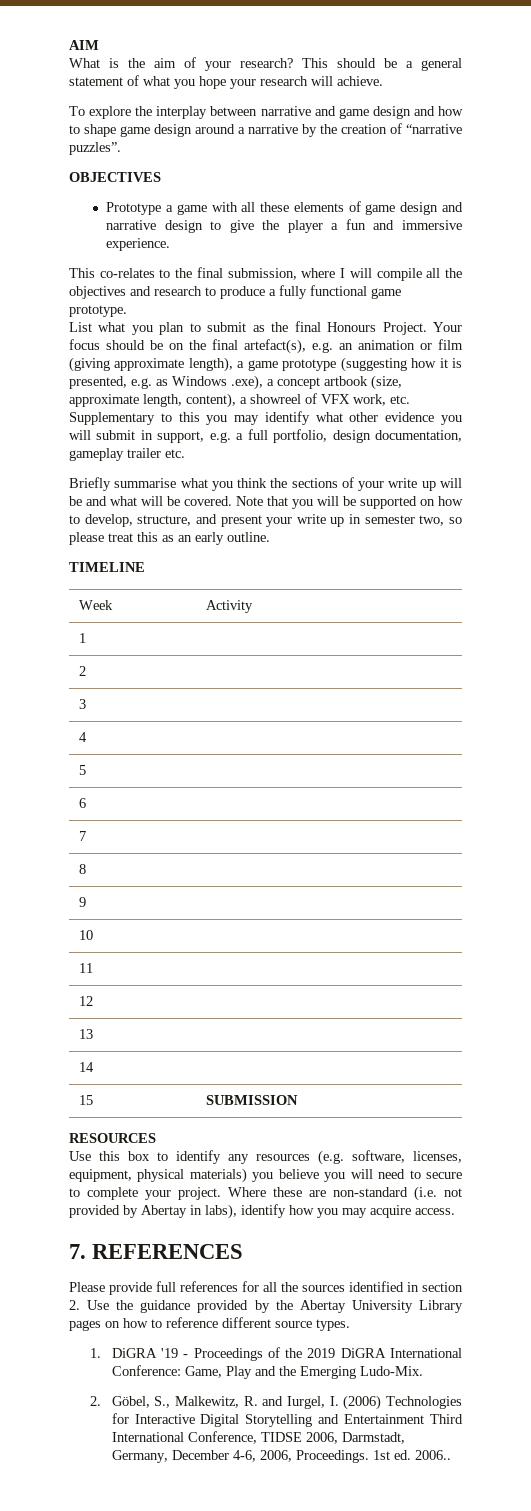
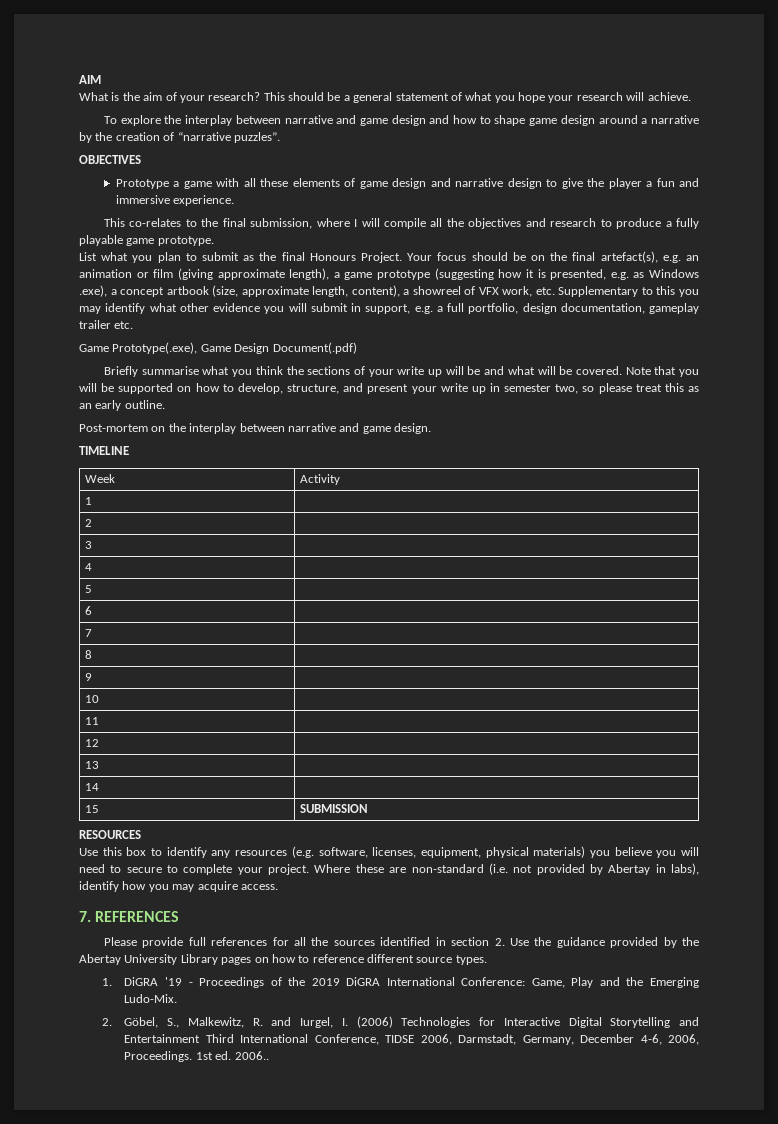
- This co-relates to the final submission, where I will compile all the objectives and research to produce a fully functional game prototype.
+ This co-relates to the final submission, where I will compile all the objectives and research to produce a fully playable game prototype.
+ Game Prototype(.exe), Game Design Document(.pdf)
+ Post-mortem on the interplay between narrative and game design.

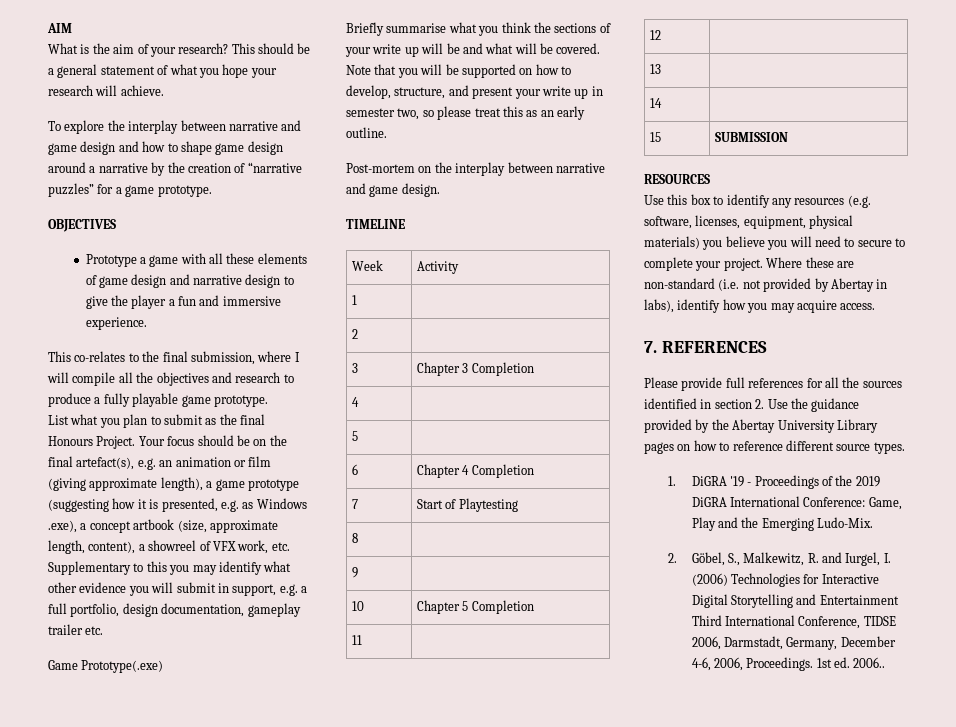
- To explore the interplay between narrative and game design and how to shape game design around a narrative by the creation of “narrative puzzles”.
+ To explore the interplay between narrative and game design and how to shape game design around a narrative by the creation of “narrative puzzles” for a game prototype.
- Game Prototype(.exe), Game Design Document(.pdf)
+ Game Prototype(.exe)
- 3 |
+ 3 | Chapter 3 Completion
- 6 |
- 7 |
+ 6 | Chapter 4 Completion
+ 7 | Start of Playtesting
- 10 |
+ 10 | Chapter 5 Completion

